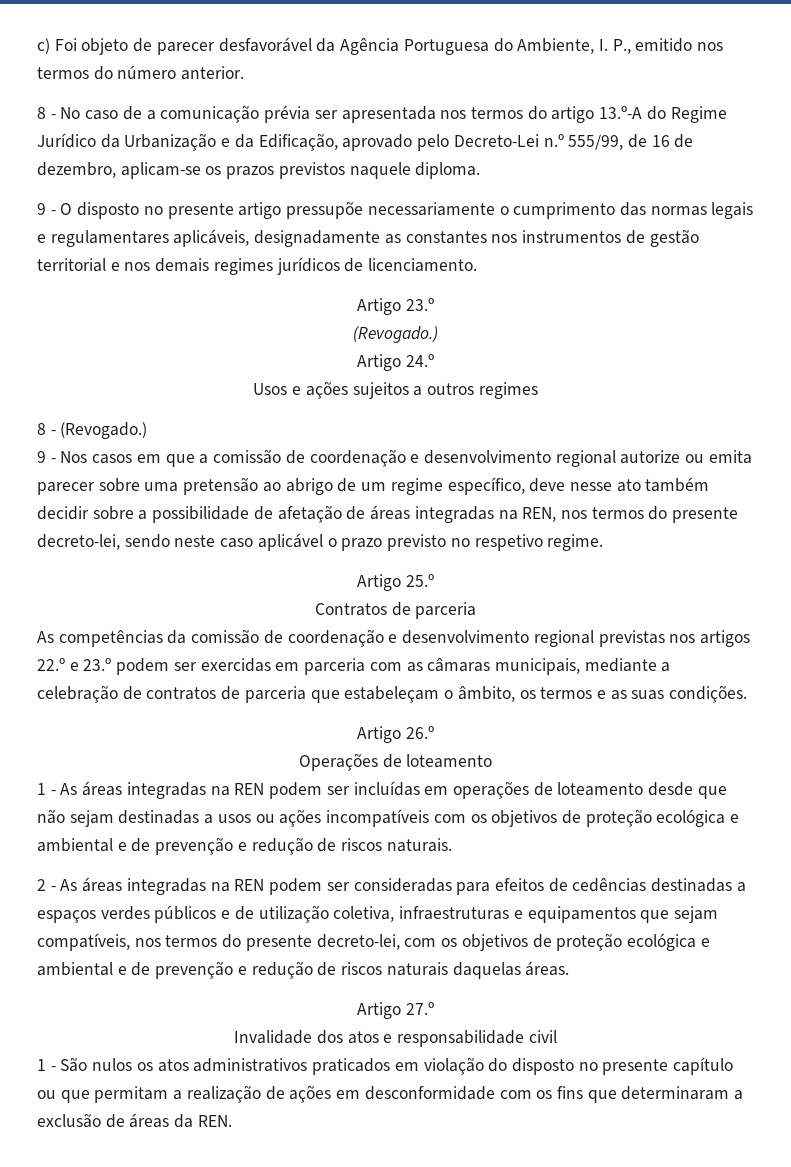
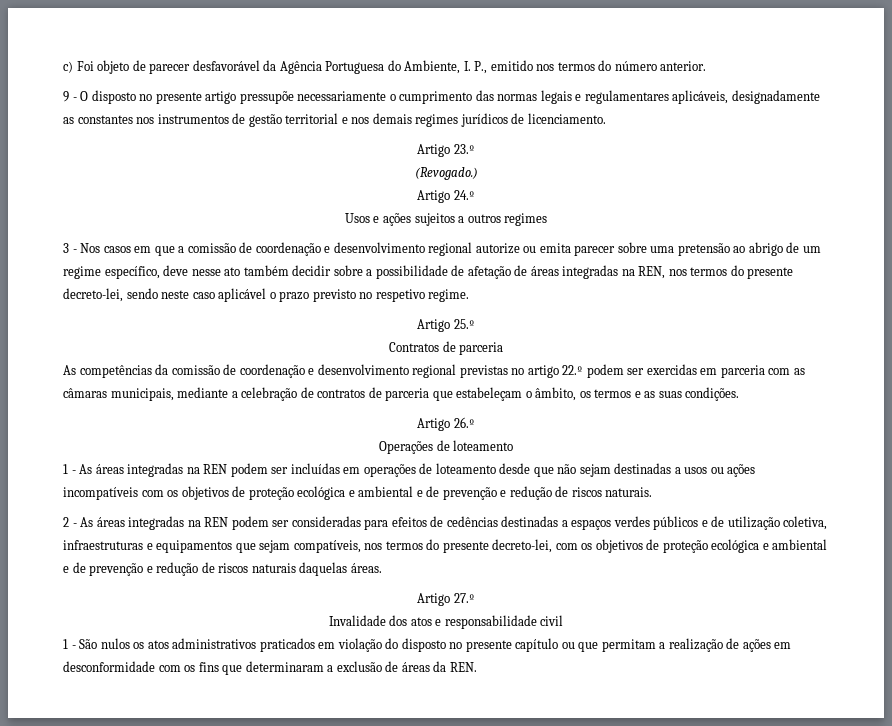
- 8 - No caso de a comunicação prévia ser apresentada nos termos do artigo 13.º-A do Regime Jurídico da Urbanização e da Edificação, aprovado pelo Decreto-Lei n.º 555/99, de 16 de dezembro, aplicam-se os prazos previstos naquele diploma.
- 8 - (Revogado.)
- 9 - Nos casos em que a comissão de coordenação e desenvolvimento regional autorize ou emita parecer sobre uma pretensão ao abrigo de um regime específico, deve nesse ato também decidir sobre a possibilidade de afetação de áreas integradas na REN, nos termos do presente decreto-lei, sendo neste caso aplicável o prazo previsto no respetivo regime.
+ 3 - Nos casos em que a comissão de coordenação e desenvolvimento regional autorize ou emita parecer sobre uma pretensão ao abrigo de um regime específico, deve nesse ato também decidir sobre a possibilidade de afetação de áreas integradas na REN, nos termos do presente decreto-lei, sendo neste caso aplicável o prazo previsto no respetivo regime.
- As competências da comissão de coordenação e desenvolvimento regional previstas nos artigos 22.º e 23.º podem ser exercidas em parceria com as câmaras municipais, mediante a celebração de contratos de parceria que estabeleçam o âmbito, os termos e as suas condições.
+ As competências da comissão de coordenação e desenvolvimento regional previstas no artigo 22.º podem ser exercidas em parceria com as câmaras municipais, mediante a celebração de contratos de parceria que estabeleçam o âmbito, os termos e as suas condições.

